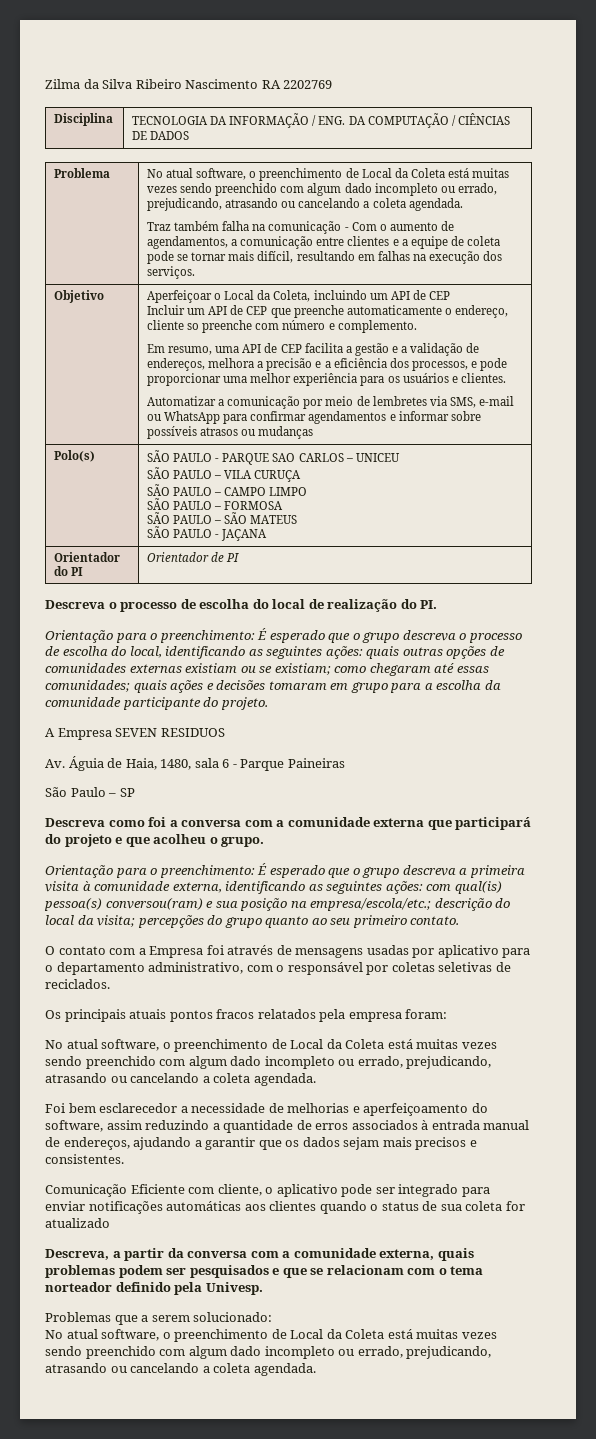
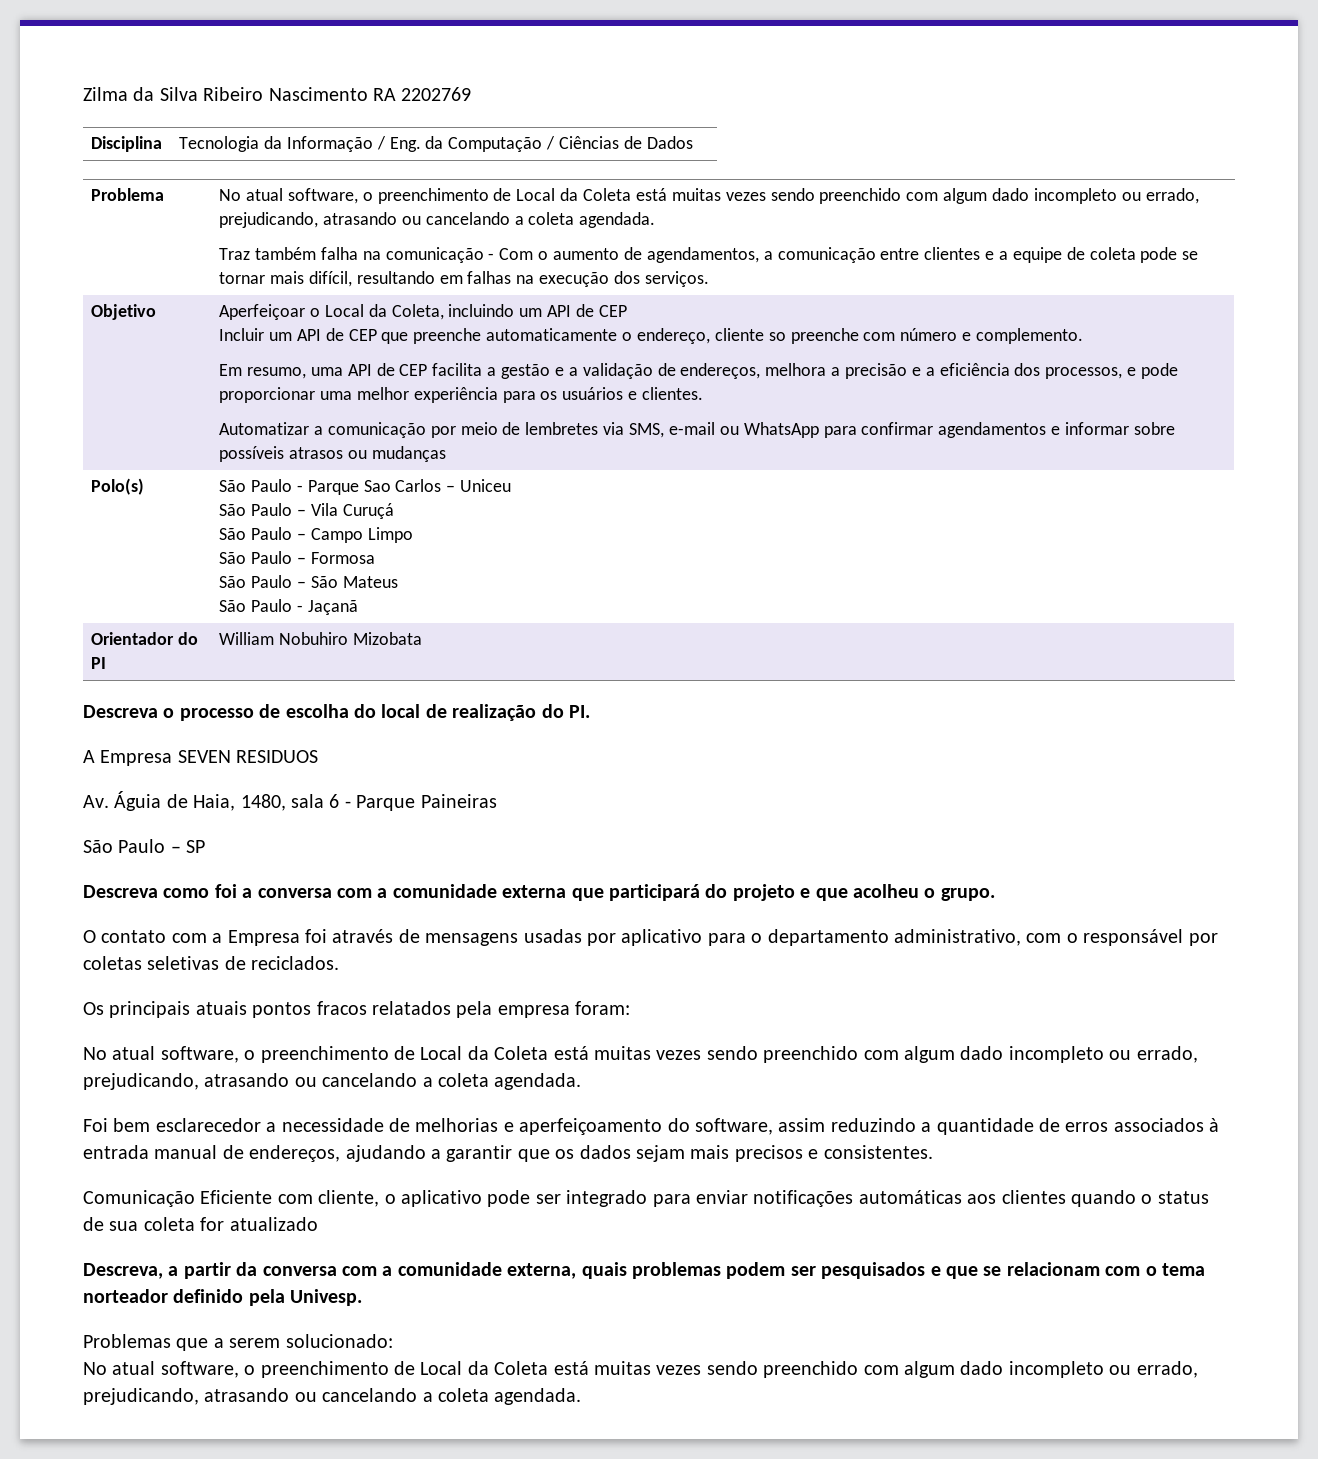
- Disciplina | TECNOLOGIA DA INFORMAÇÃO / ENG. DA COMPUTAÇÃO / CIÊNCIAS DE DADOS
+ Disciplina | Tecnologia da Informação / Eng. da Computação / Ciências de Dados
- Polo(s) | SÃO PAULO - PARQUE SAO CARLOS – UNICEU
- SÃO PAULO – VILA CURUÇA
- SÃO PAULO – CAMPO LIMPO
- SÃO PAULO – FORMOSA
- SÃO PAULO – SÃO MATEUS
- SÃO PAULO - JAÇANA
+ Polo(s) | São Paulo - Parque Sao Carlos – Uniceu
+ São Paulo – Vila Curuçá
+ São Paulo – Campo Limpo
+ São Paulo – Formosa
+ São Paulo – São Mateus
+ São Paulo - Jaçanã
- Orientador do PI | Orientador de PI
+ Orientador do PI | William Nobuhiro Mizobata
- Orientação para o preenchimento: É esperado que o grupo descreva o processo de escolha do local, identificando as seguintes ações: quais outras opções de comunidades externas existiam ou se existiam; como chegaram até essas comunidades; quais ações e decisões tomaram em grupo para a escolha da comunidade participante do projeto.
- Orientação para o preenchimento: É esperado que o grupo descreva a primeira visita à comunidade externa, identificando as seguintes ações: com qual(is) pessoa(s) conversou(ram) e sua posição na empresa/escola/etc.; descrição do local da visita; percepções do grupo quanto ao seu primeiro contato.

